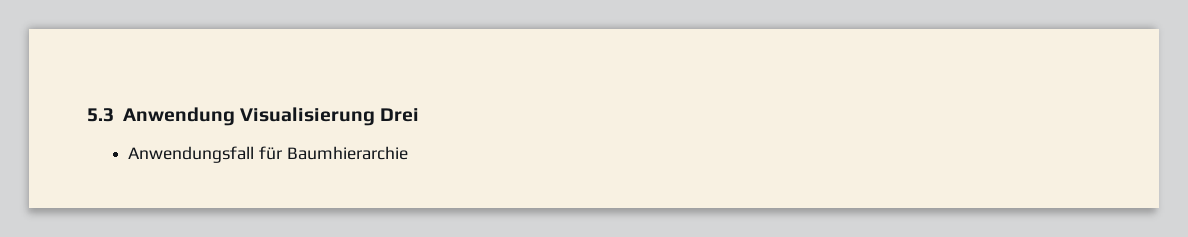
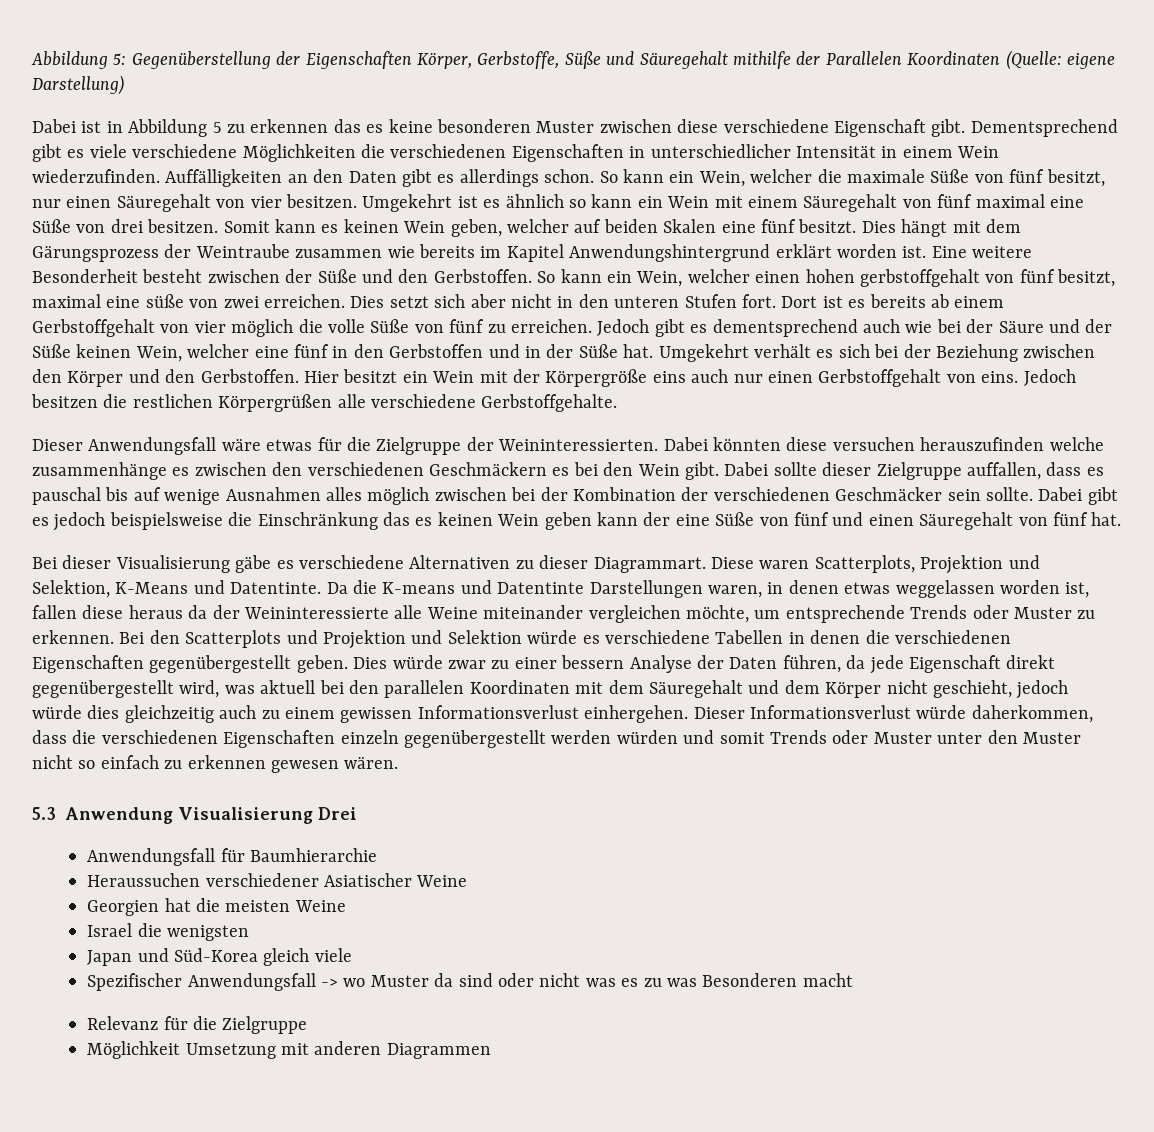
+ Abbildung 5: Gegenüberstellung der Eigenschaften Körper, Gerbstoffe, Süße und Säuregehalt mithilfe der Parallelen Koordinaten (Quelle: eigene Darstellung)
+ Dabei ist in Abbildung 5 zu erkennen das es keine besonderen Muster zwischen diese verschiedene Eigenschaft gibt. Dementsprechend gibt es viele verschiedene Möglichkeiten die verschiedenen Eigenschaften in unterschiedlicher Intensität in einem Wein wiederzufinden. Auffälligkeiten an den Daten gibt es allerdings schon. So kann ein Wein, welcher die maximale Süße von fünf besitzt, nur einen Säuregehalt von vier besitzen. Umgekehrt ist es ähnlich so kann ein Wein mit einem Säuregehalt von fünf maximal eine Süße von drei besitzen. Somit kann es keinen Wein geben, welcher auf beiden Skalen eine fünf besitzt. Dies hängt mit dem Gärungsprozess der Weintraube zusammen wie bereits im Kapitel Anwendungshintergrund erklärt worden ist. Eine weitere Besonderheit besteht zwischen der Süße und den Gerbstoffen. So kann ein Wein, welcher einen hohen gerbstoffgehalt von fünf besitzt, maximal eine süße von zwei erreichen. Dies setzt sich aber nicht in den unteren Stufen fort. Dort ist es bereits ab einem Gerbstoffgehalt von vier möglich die volle Süße von fünf zu erreichen. Jedoch gibt es dementsprechend auch wie bei der Säure und der Süße keinen Wein, welcher eine fünf in den Gerbstoffen und in der Süße hat. Umgekehrt verhält es sich bei der Beziehung zwischen den Körper und den Gerbstoffen. Hier besitzt ein Wein mit der Körpergröße eins auch nur einen Gerbstoffgehalt von eins. Jedoch besitzen die restlichen Körpergrüßen alle verschiedene Gerbstoffgehalte.
+ Dieser Anwendungsfall wäre etwas für die Zielgruppe der Weininteressierten. Dabei könnten diese versuchen herauszufinden welche zusammenhänge es zwischen den verschiedenen Geschmäckern es bei den Wein gibt. Dabei sollte dieser Zielgruppe auffallen, dass es pauschal bis auf wenige Ausnahmen alles möglich zwischen bei der Kombination der verschiedenen Geschmäcker sein sollte. Dabei gibt es jedoch beispielsweise die Einschränkung das es keinen Wein geben kann der eine Süße von fünf und einen Säuregehalt von fünf hat.
+ Bei dieser Visualisierung gäbe es verschiedene Alternativen zu dieser Diagrammart. Diese waren Scatterplots, Projektion und Selektion, K-Means und Datentinte. Da die K-means und Datentinte Darstellungen waren, in denen etwas weggelassen worden ist, fallen diese heraus da der Weininteressierte alle Weine miteinander vergleichen möchte, um entsprechende Trends oder Muster zu erkennen. Bei den Scatterplots und Projektion und Selektion würde es verschiedene Tabellen in denen die verschiedenen Eigenschaften gegenübergestellt geben. Dies würde zwar zu einer bessern Analyse der Daten führen, da jede Eigenschaft direkt gegenübergestellt wird, was aktuell bei den parallelen Koordinaten mit dem Säuregehalt und dem Körper nicht geschieht, jedoch würde dies gleichzeitig auch zu einem gewissen Informationsverlust einhergehen. Dieser Informationsverlust würde daherkommen, dass die verschiedenen Eigenschaften einzeln gegenübergestellt werden würden und somit Trends oder Muster unter den Muster nicht so einfach zu erkennen gewesen wären.
+ Heraussuchen verschiedener Asiatischer Weine
+ Georgien hat die meisten Weine
+ Israel die wenigsten
+ Japan und Süd-Korea gleich viele
+ Spezifischer Anwendungsfall -> wo Muster da sind oder nicht was es zu was Besonderen macht
+ Relevanz für die Zielgruppe
+ Möglichkeit Umsetzung mit anderen Diagrammen

